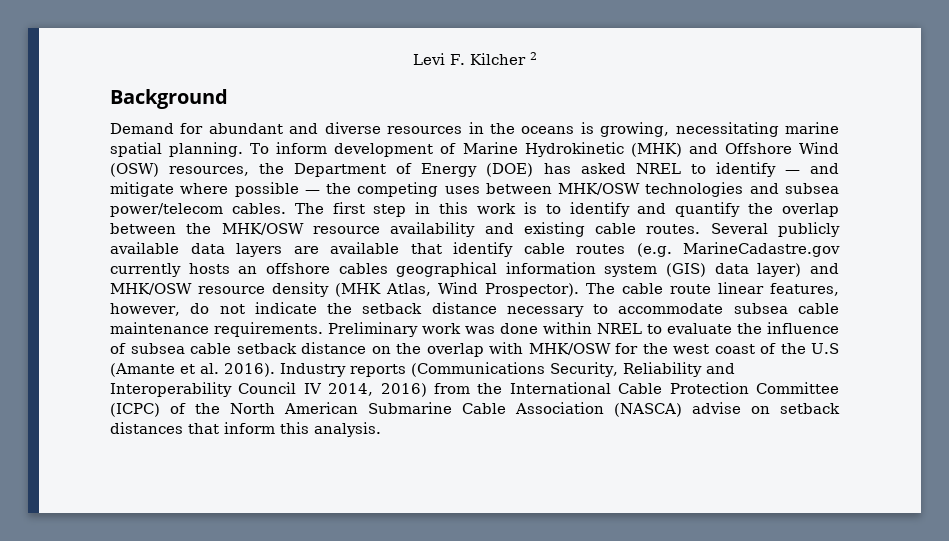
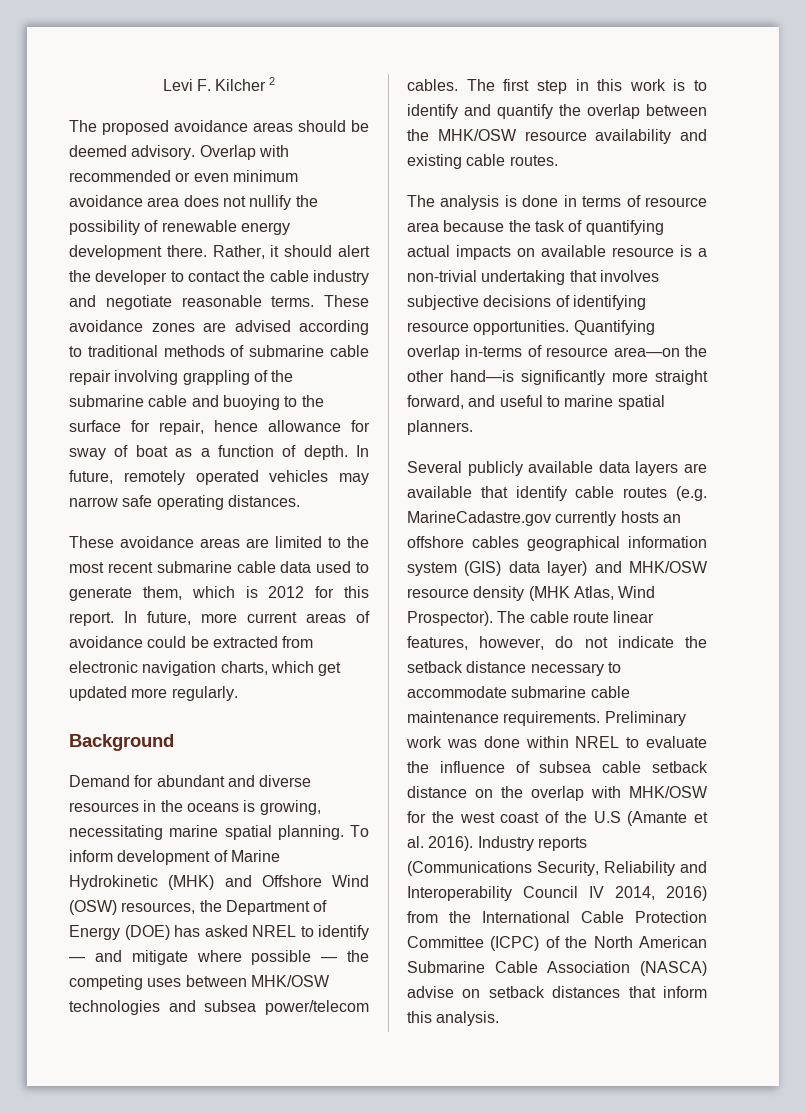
+ The proposed avoidance areas should be deemed advisory. Overlap with recommended or even minimum avoidance area does not nullify the possibility of renewable energy development there. Rather, it should alert the developer to contact the cable industry and negotiate reasonable terms. These avoidance zones are advised according to traditional methods of submarine cable repair involving grappling of the submarine cable and buoying to the surface for repair, hence allowance for sway of boat as a function of depth. In future, remotely operated vehicles may narrow safe operating distances.
+ These avoidance areas are limited to the most recent submarine cable data used to generate them, which is 2012 for this report. In future, more current areas of avoidance could be extracted from electronic navigation charts, which get updated more regularly.
- The first step in this work is to identify and quantify the overlap between the MHK/OSW resource availability and existing cable routes. Several publicly available data layers are available that identify cable routes (e.g. MarineCadastre.gov currently hosts an offshore cables geographical information system (GIS) data layer) and MHK/OSW resource density (MHK Atlas, Wind Prospector).
+ The first step in this work is to identify and quantify the overlap between the MHK/OSW resource availability and existing cable routes.
+ The analysis is done in terms of resource area because the task of quantifying actual impacts on available resource is a non-trivial undertaking that involves subjective decisions of identifying resource opportunities. Quantifying overlap in-terms of resource area—on the other hand—is significantly more straight forward, and useful to marine spatial planners.
+ Several publicly available data layers are available that identify cable routes (e.g. MarineCadastre.gov currently hosts an offshore cables geographical information system (GIS) data layer) and MHK/OSW resource density (MHK Atlas, Wind Prospector).
- The cable route linear features, however, do not indicate the setback distance necessary to accommodate subsea cable maintenance requirements.
+ The cable route linear features, however, do not indicate the setback distance necessary to accommodate submarine cable maintenance requirements.

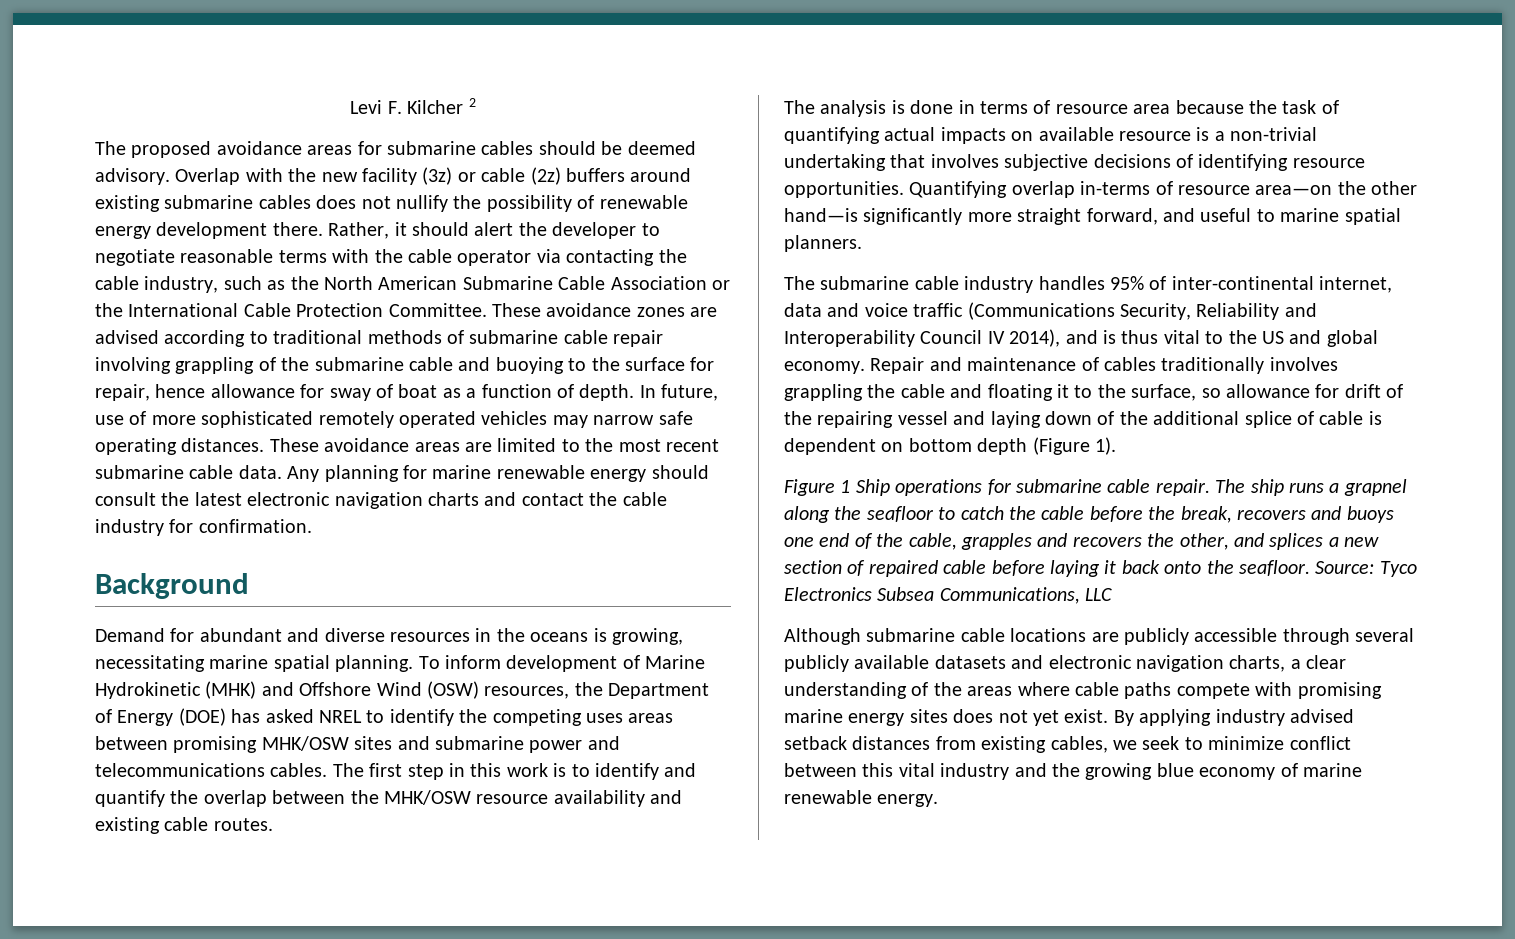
- The proposed avoidance areas should be deemed advisory.
+ The proposed avoidance areas for submarine cables should be deemed advisory.
- Overlap with recommended or even minimum avoidance area does not nullify the possibility of renewable energy development there.
+ Overlap with the new facility (3z) or cable (2z) buffers around existing submarine cables does not nullify the possibility of renewable energy development there.
- Rather, it should alert the developer to contact the cable industry and negotiate reasonable terms.
+ Rather, it should alert the developer to negotiate reasonable terms with the cable operator via contacting the cable industry, such as the North American Submarine Cable Association or the International Cable Protection Committee.
- In future, remotely operated vehicles may narrow safe operating distances.
- These avoidance areas are limited to the most recent submarine cable data used to generate them, which is 2012 for this report. In future, more current areas of avoidance could be extracted from electronic navigation charts, which get updated more regularly.
+ In future, use of more sophisticated remotely operated vehicles may narrow safe operating distances. These avoidance areas are limited to the most recent submarine cable data. Any planning for marine renewable energy should consult the latest electronic navigation charts and contact the cable industry for confirmation.
- To inform development of Marine Hydrokinetic (MHK) and Offshore Wind (OSW) resources, the Department of Energy (DOE) has asked NREL to identify — and mitigate where possible — the competing uses between MHK/OSW technologies and subsea power/telecom cables.
+ To inform development of Marine Hydrokinetic (MHK) and Offshore Wind (OSW) resources, the Department of Energy (DOE) has asked NREL to identify the competing uses areas between promising MHK/OSW sites and submarine power and telecommunications cables.
- Several publicly available data layers are available that identify cable routes (e.g. MarineCadastre.gov currently hosts an offshore cables geographical information system (GIS) data layer) and MHK/OSW resource density (MHK Atlas, Wind Prospector). The cable route linear features, however, do not indicate the setback distance necessary to accommodate submarine cable maintenance requirements. Preliminary work was done within NREL to evaluate the influence of subsea cable setback distance on the overlap with MHK/OSW for the west coast of the U.S (Amante et al. 2016). Industry reports (Communications Security, Reliability and Interoperability Council IV 2014, 2016) from the International Cable Protection Committee (ICPC) of the North American Submarine Cable Association (NASCA) advise on setback distances that inform this analysis.
+ The submarine cable industry handles 95% of inter-continental internet, data and voice traffic (Communications Security, Reliability and Interoperability Council IV 2014), and is thus vital to the US and global economy. Repair and maintenance of cables traditionally involves grappling the cable and floating it to the surface, so allowance for drift of the repairing vessel and laying down of the additional splice of cable is dependent on bottom depth (Figure 1).
+ Figure 1 Ship operations for submarine cable repair. The ship runs a grapnel along the seafloor to catch the cable before the break, recovers and buoys one end of the cable, grapples and recovers the other, and splices a new section of repaired cable before laying it back onto the seafloor. Source: Tyco Electronics Subsea Communications, LLC
+ Although submarine cable locations are publicly accessible through several publicly available datasets and electronic navigation charts, a clear understanding of the areas where cable paths compete with promising marine energy sites does not yet exist. By applying industry advised setback distances from existing cables, we seek to minimize conflict between this vital industry and the growing blue economy of marine renewable energy.

